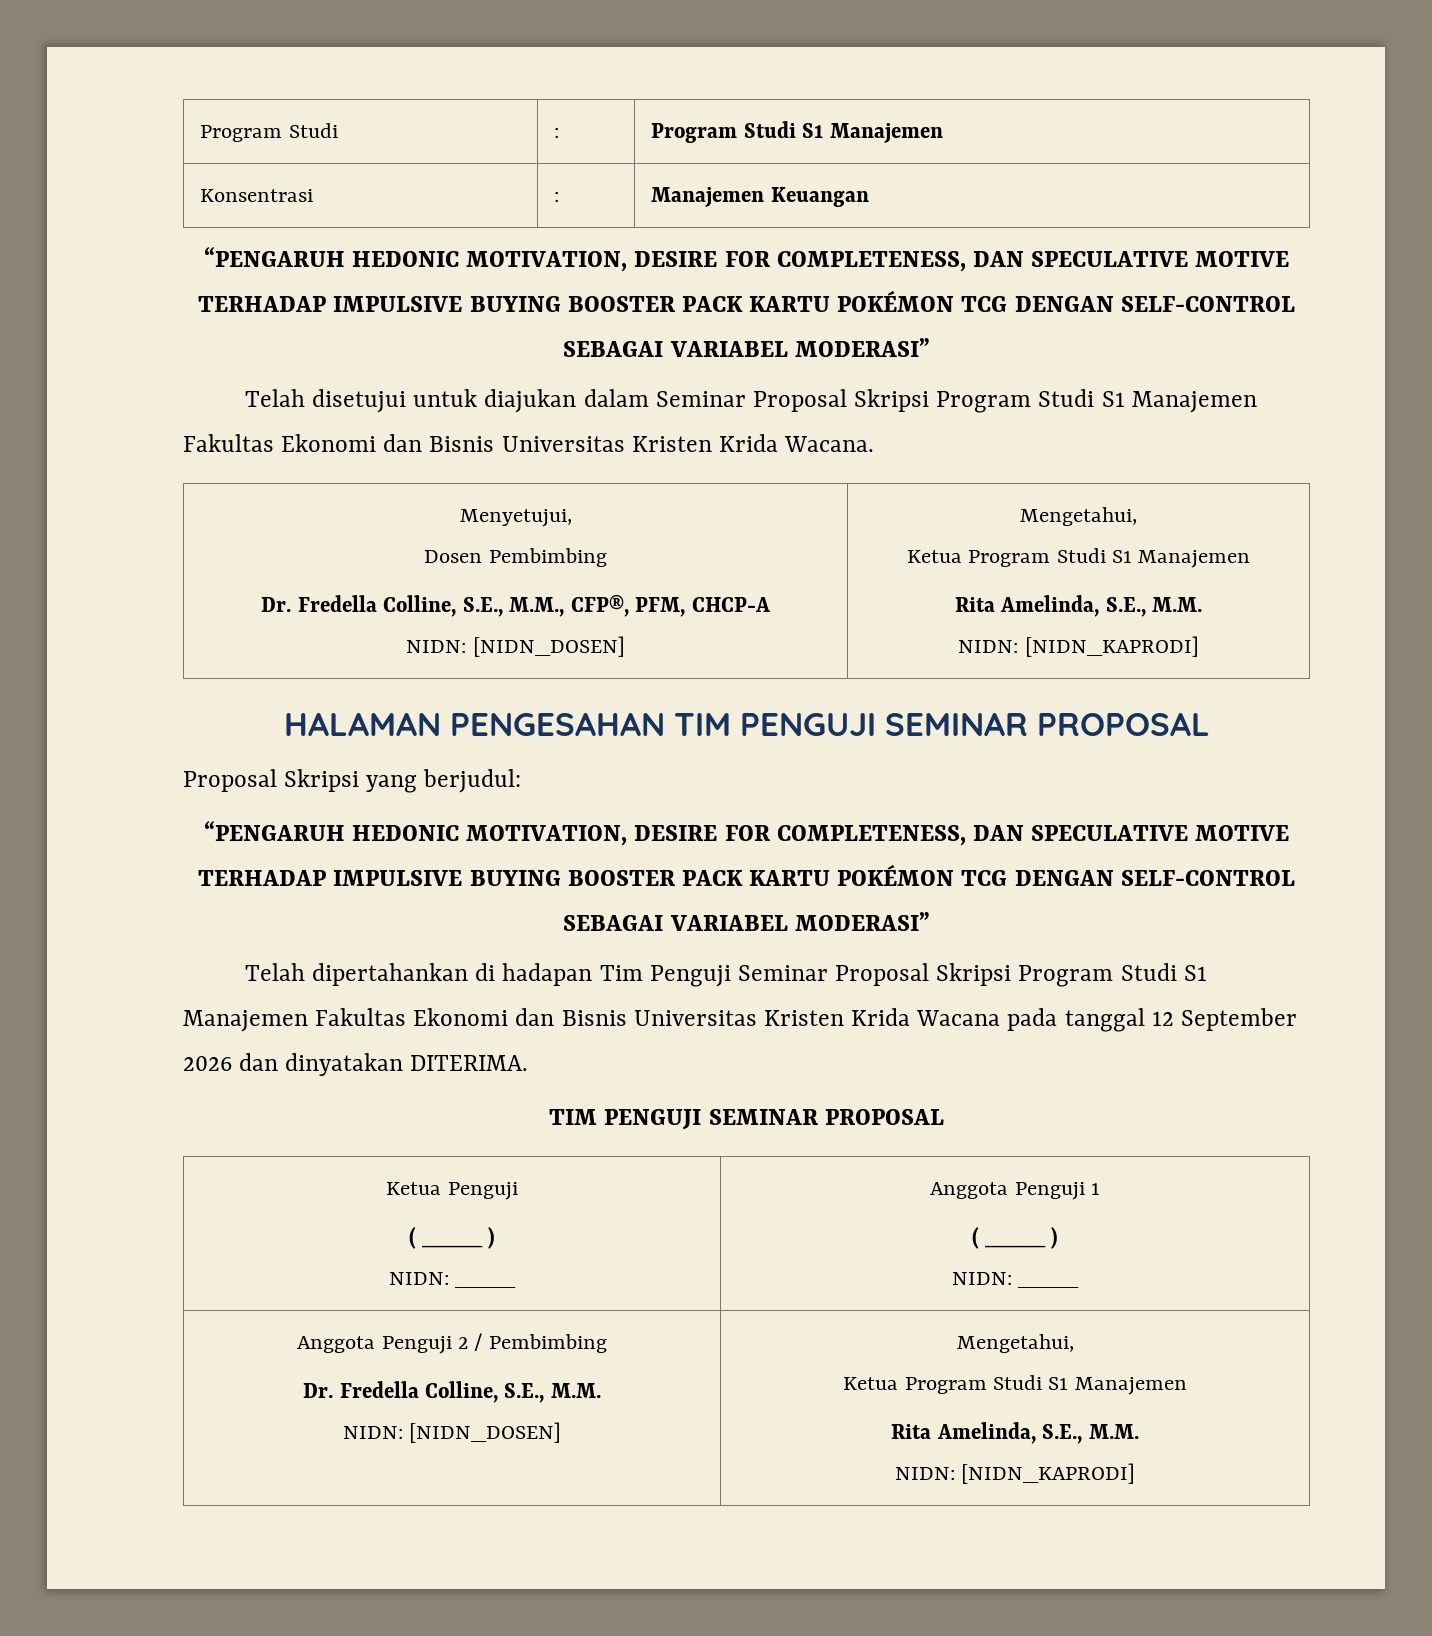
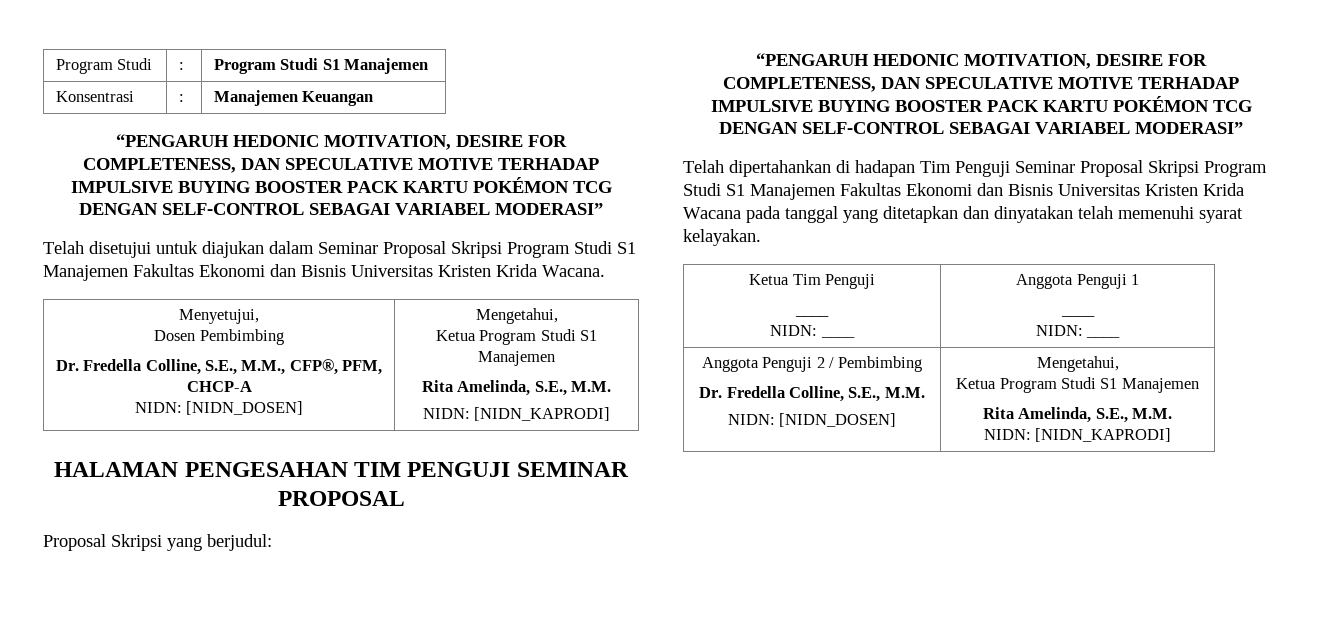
- Telah dipertahankan di hadapan Tim Penguji Seminar Proposal Skripsi Program Studi S1 Manajemen Fakultas Ekonomi dan Bisnis Universitas Kristen Krida Wacana pada tanggal 12 September 2026 dan dinyatakan DITERIMA.
- TIM PENGUJI SEMINAR PROPOSAL
- Ketua Penguji
- ( ____ )
+ Telah dipertahankan di hadapan Tim Penguji Seminar Proposal Skripsi Program Studi S1 Manajemen Fakultas Ekonomi dan Bisnis Universitas Kristen Krida Wacana pada tanggal yang ditetapkan dan dinyatakan telah memenuhi syarat kelayakan.
+ Ketua Tim Penguji
+ ____
  NIDN: ____ | Anggota Penguji 1
- ( ____ )
+ ____

